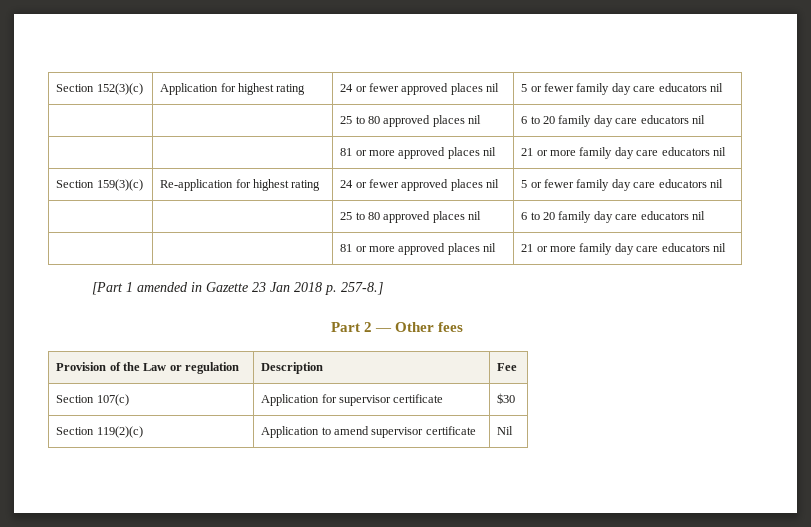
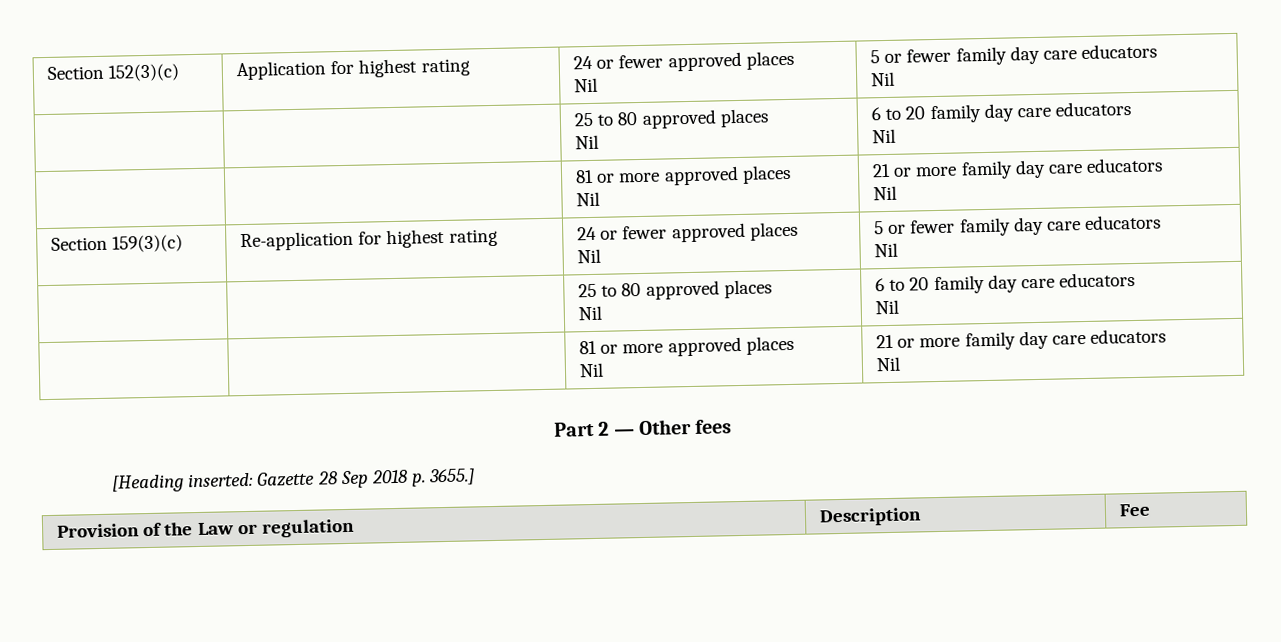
- Section 152(3)(c) | Application for highest rating | 24 or fewer approved places nil | 5 or fewer family day care educators nil
- | | 25 to 80 approved places nil | 6 to 20 family day care educators nil
- | | 81 or more approved places nil | 21 or more family day care educators nil
+ Section 152(3)(c) | Application for highest rating | 24 or fewer approved places
+ Nil | 5 or fewer family day care educators
+ Nil
+ | | 25 to 80 approved places
+ Nil | 6 to 20 family day care educators
+ Nil
+ | | 81 or more approved places
+ Nil | 21 or more family day care educators
+ Nil
- Section 159(3)(c) | Re-application for highest rating | 24 or fewer approved places nil | 5 or fewer family day care educators nil
- | | 25 to 80 approved places nil | 6 to 20 family day care educators nil
- | | 81 or more approved places nil | 21 or more family day care educators nil
- [Part 1 amended in Gazette 23 Jan 2018 p. 257-8.]
+ Section 159(3)(c) | Re-application for highest rating | 24 or fewer approved places
+ Nil | 5 or fewer family day care educators
+ Nil
+ | | 25 to 80 approved places
+ Nil | 6 to 20 family day care educators
+ Nil
+ | | 81 or more approved places
+ Nil | 21 or more family day care educators
+ Nil
+ [Heading inserted: Gazette 28 Sep 2018 p. 3655.]
- Section 107(c) | Application for supervisor certificate | $30
- Section 119(2)(c) | Application to amend supervisor certificate | Nil

